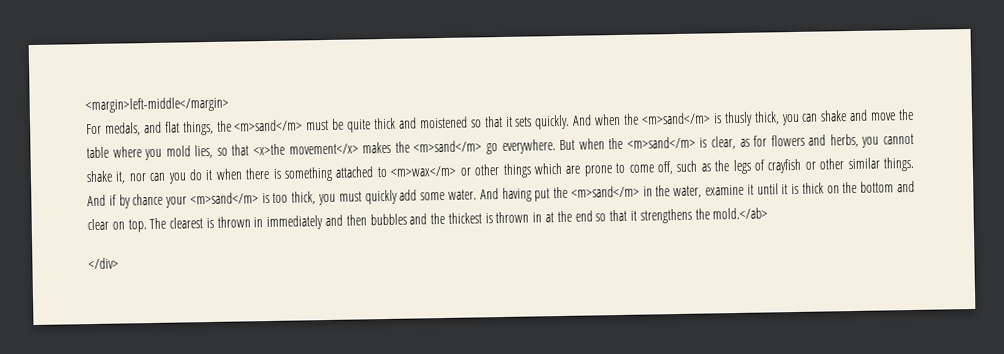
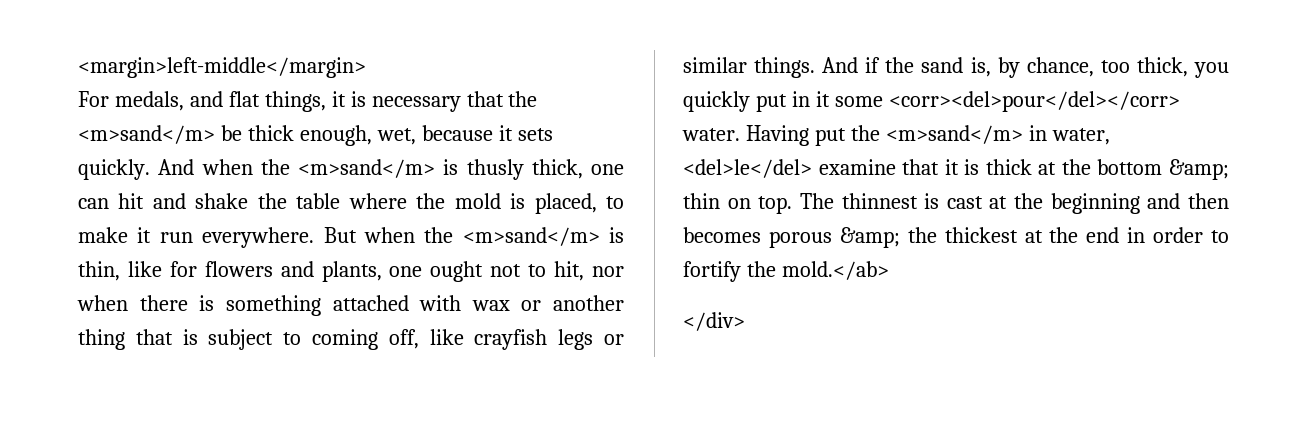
- For medals, and flat things, the <m>sand</m> must be quite thick and moistened so that it sets quickly.
+ For medals, and flat things, it is necessary that the <m>sand</m> be thick enough, wet, because it sets quickly.
- And when the <m>sand</m> is thusly thick, you can shake and move the table where you mold lies, so that <x>the movement</x> makes the <m>sand</m> go everywhere.
+ And when the <m>sand</m> is thusly thick, one can hit and shake the table where the mold is placed, to make it run everywhere.
- But when the <m>sand</m> is clear, as for flowers and herbs, you cannot shake it, nor can you do it when there is something attached to <m>wax</m> or other things which are prone to come off, such as the legs of crayfish or other similar things. And if by chance your <m>sand</m> is too thick, you must quickly add some water. And having put the <m>sand</m> in the water, examine it until it is thick on the bottom and clear on top.
+ But when the <m>sand</m> is thin, like for flowers and plants, one ought not to hit, nor when there is something attached with wax or another thing that is subject to coming off, like crayfish legs or similar things. And if the sand is, by chance, too thick, you quickly put in it some <corr><del>pour</del></corr> water. Having put the <m>sand</m> in water, <del>le</del> examine that it is thick at the bottom &amp; thin on top.
- The clearest is thrown in immediately and then bubbles and the thickest is thrown in at the end so that it strengthens the mold.</ab>
+ The thinnest is cast at the beginning and then becomes porous &amp; the thickest at the end in order to fortify the mold.</ab>

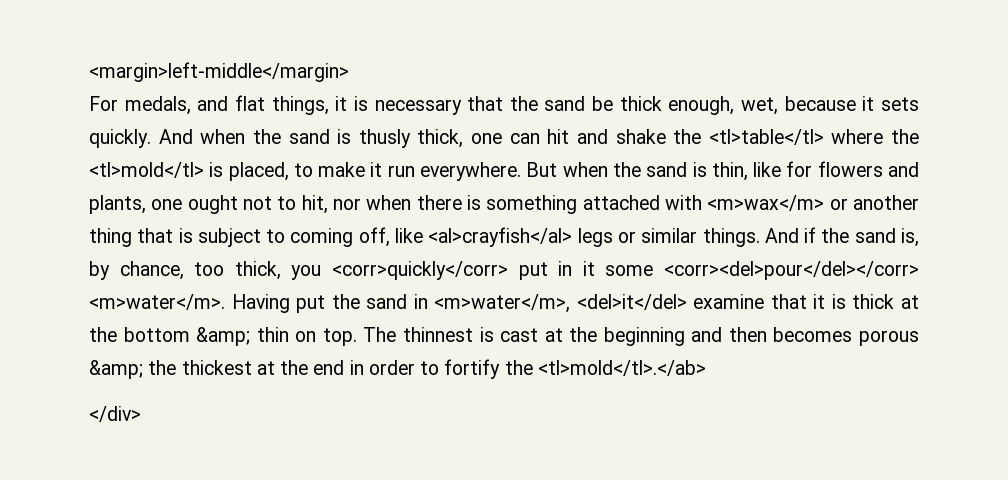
- For medals, and flat things, it is necessary that the <m>sand</m> be thick enough, wet, because it sets quickly.
+ For medals, and flat things, it is necessary that the sand be thick enough, wet, because it sets quickly.
- And when the <m>sand</m> is thusly thick, one can hit and shake the table where the mold is placed, to make it run everywhere.
+ And when the sand is thusly thick, one can hit and shake the <tl>table</tl> where the <tl>mold</tl> is placed, to make it run everywhere.
- But when the <m>sand</m> is thin, like for flowers and plants, one ought not to hit, nor when there is something attached with wax or another thing that is subject to coming off, like crayfish legs or similar things.
+ But when the sand is thin, like for flowers and plants, one ought not to hit, nor when there is something attached with <m>wax</m> or another thing that is subject to coming off, like <al>crayfish</al> legs or similar things.
- And if the sand is, by chance, too thick, you quickly put in it some <corr><del>pour</del></corr> water.
+ And if the sand is, by chance, too thick, you <corr>quickly</corr> put in it some <corr><del>pour</del></corr> <m>water</m>.
- Having put the <m>sand</m> in water, <del>le</del> examine that it is thick at the bottom &amp; thin on top.
+ Having put the sand in <m>water</m>, <del>it</del> examine that it is thick at the bottom &amp; thin on top.
- The thinnest is cast at the beginning and then becomes porous &amp; the thickest at the end in order to fortify the mold.</ab>
+ The thinnest is cast at the beginning and then becomes porous &amp; the thickest at the end in order to fortify the <tl>mold</tl>.</ab>

